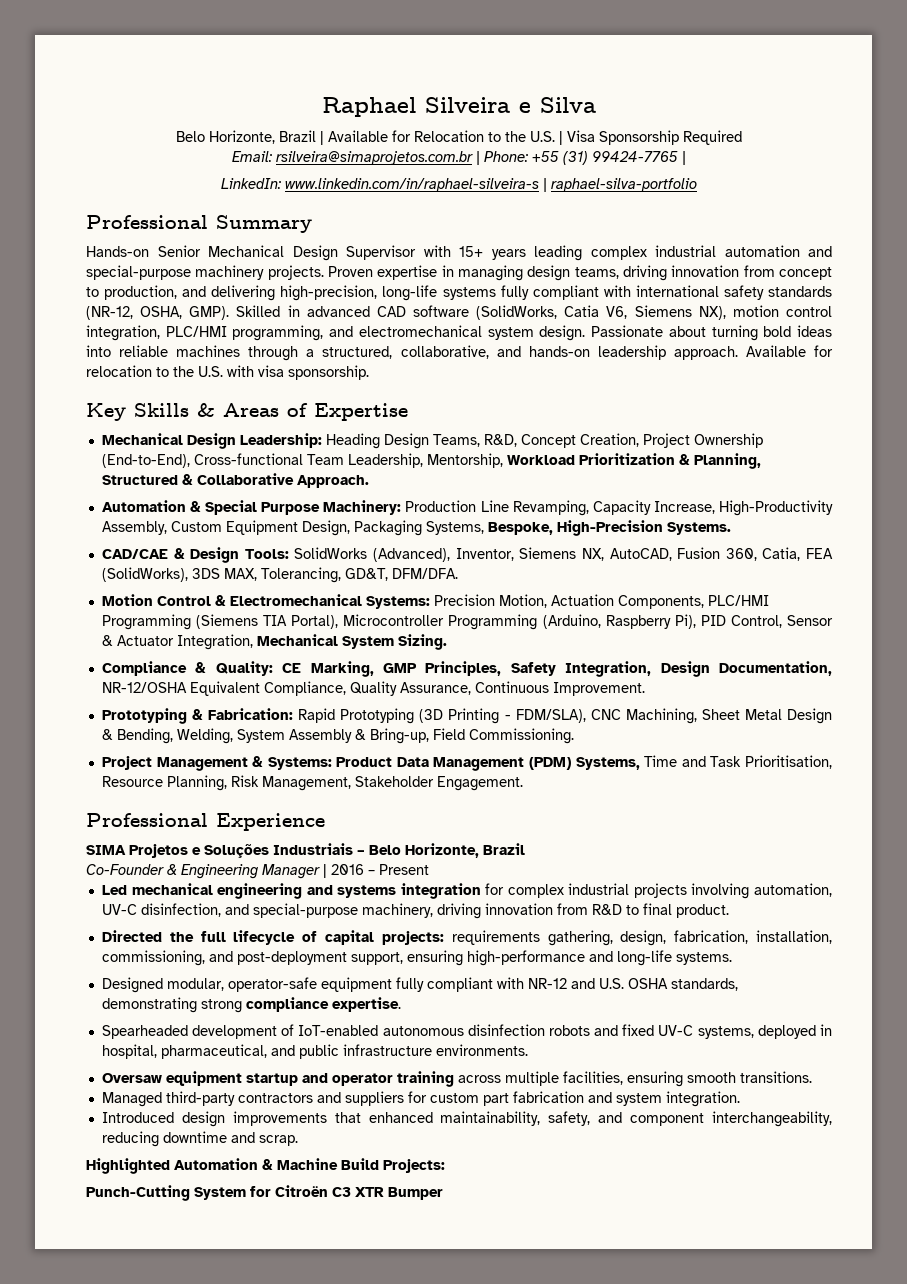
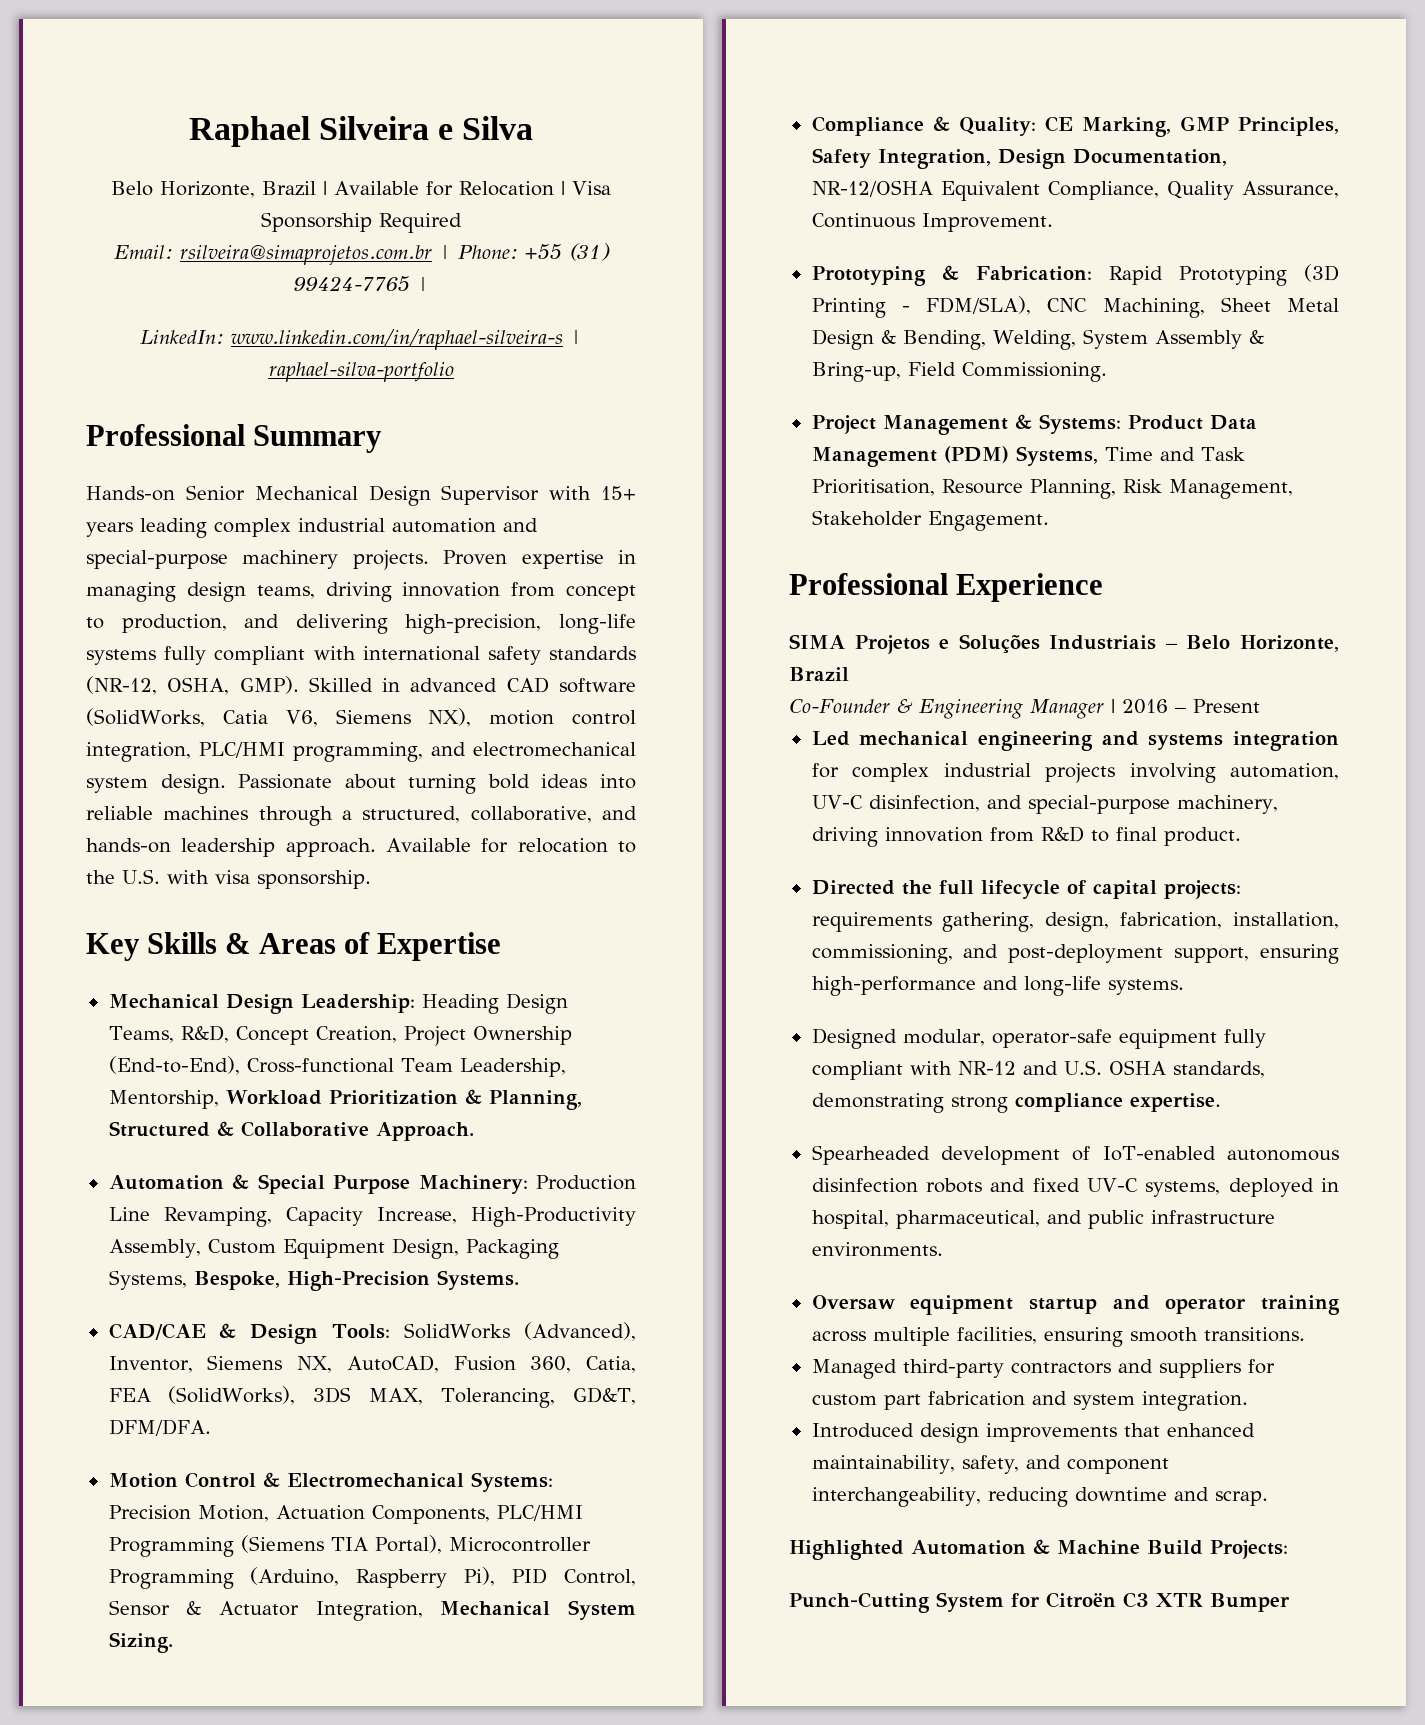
- Belo Horizonte, Brazil | Available for Relocation to the U.S. | Visa Sponsorship Required
+ Belo Horizonte, Brazil | Available for Relocation | Visa Sponsorship Required

